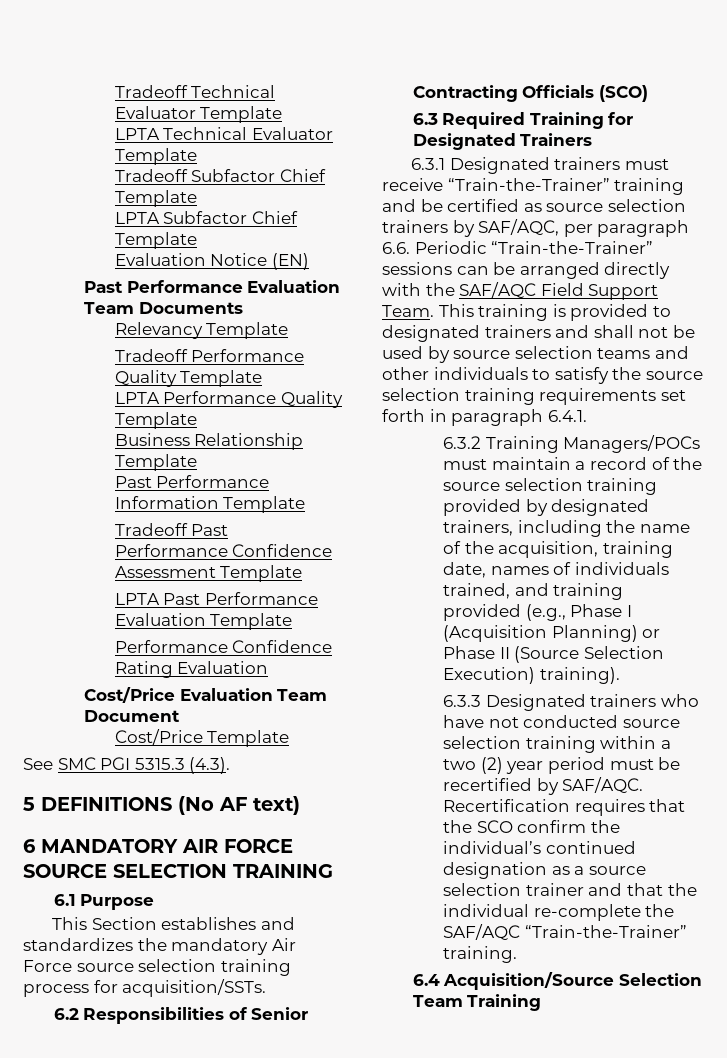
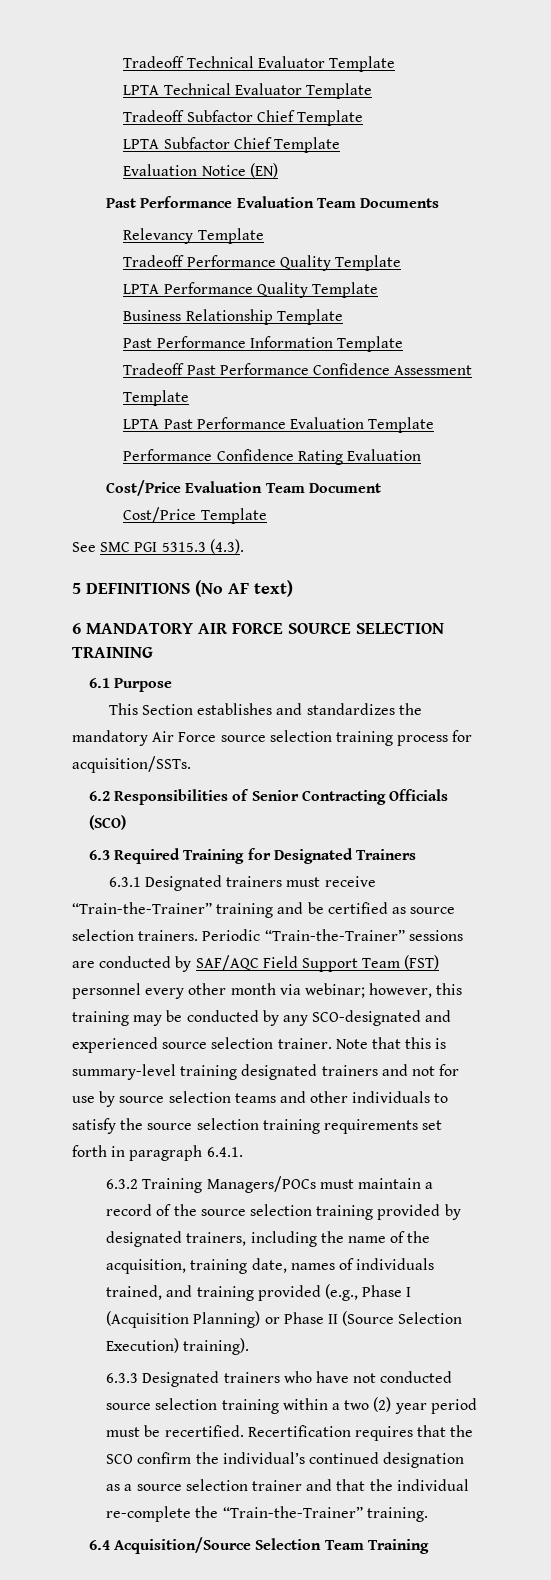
- 6.3.1 Designated trainers must receive “Train-the-Trainer” training and be certified as source selection trainers by SAF/AQC, per paragraph 6.6. Periodic “Train-the-Trainer” sessions can be arranged directly with the SAF/AQC Field Support Team. This training is provided to designated trainers and shall not be used by source selection teams and other individuals to satisfy the source selection training requirements set forth in paragraph 6.4.1.
+ 6.3.1 Designated trainers must receive “Train-the-Trainer” training and be certified as source selection trainers. Periodic “Train-the-Trainer” sessions are conducted by SAF/AQC Field Support Team (FST) personnel every other month via webinar; however, this training may be conducted by any SCO-designated and experienced source selection trainer. Note that this is summary-level training designated trainers and not for use by source selection teams and other individuals to satisfy the source selection training requirements set forth in paragraph 6.4.1.
- 6.3.3 Designated trainers who have not conducted source selection training within a two (2) year period must be recertified by SAF/AQC.
+ 6.3.3 Designated trainers who have not conducted source selection training within a two (2) year period must be recertified.
- Recertification requires that the SCO confirm the individual’s continued designation as a source selection trainer and that the individual re-complete the SAF/AQC “Train-the-Trainer” training.
+ Recertification requires that the SCO confirm the individual’s continued designation as a source selection trainer and that the individual re-complete the “Train-the-Trainer” training.

